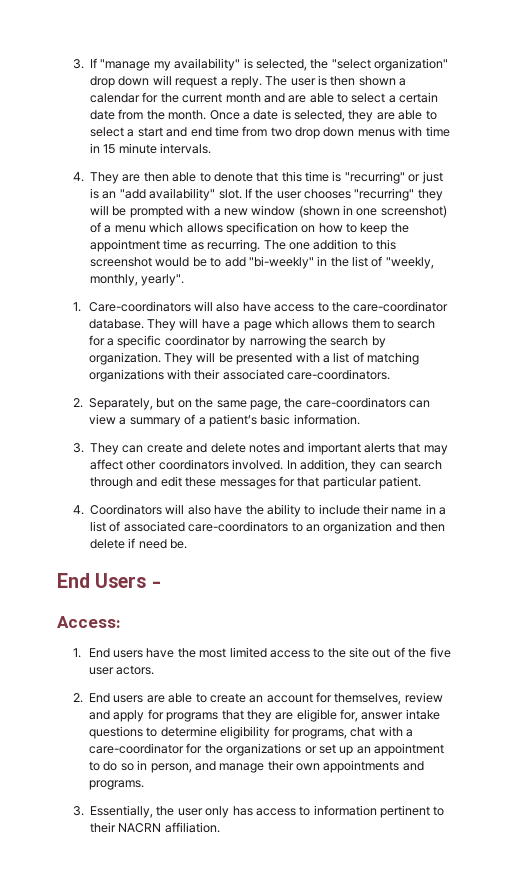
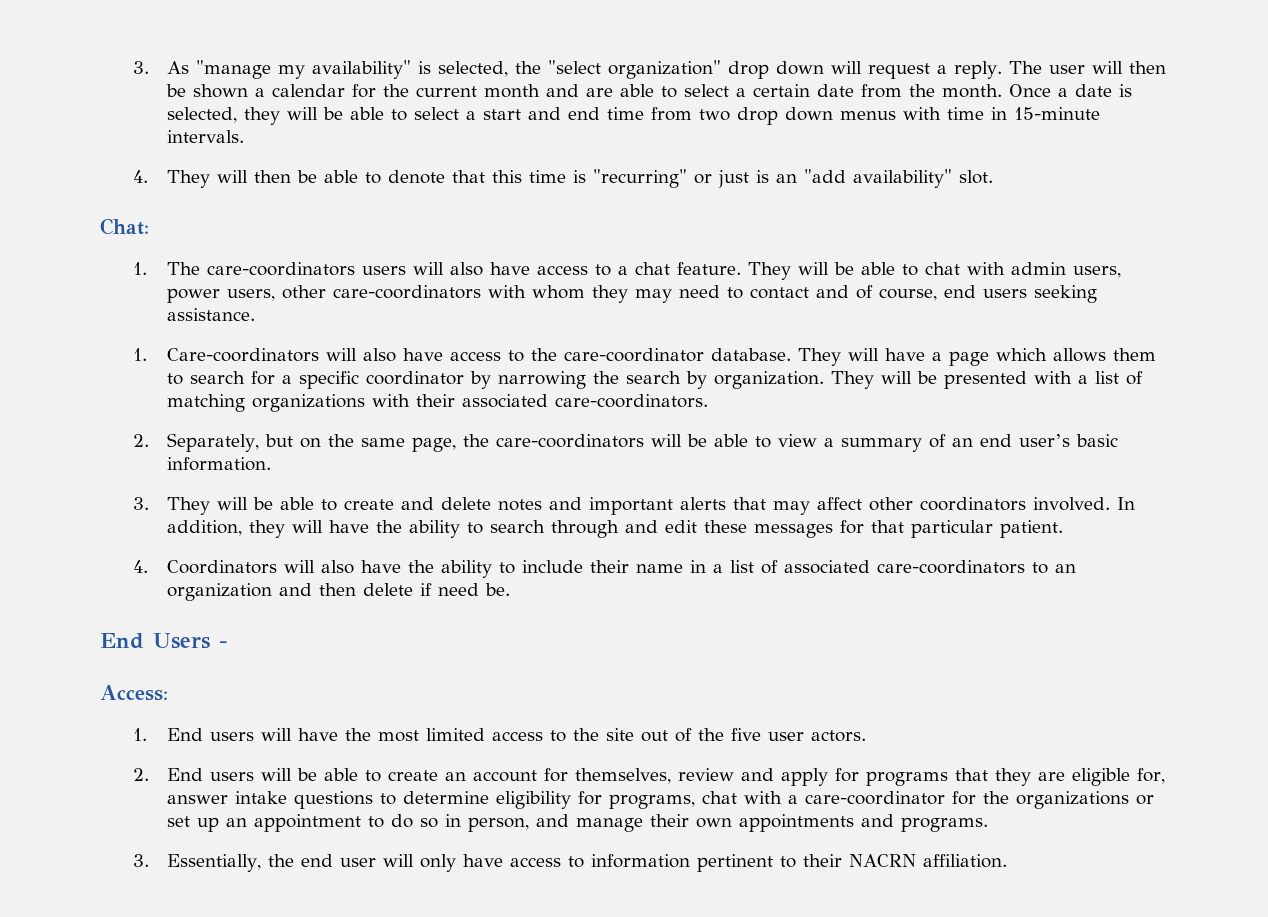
- 3. If "manage my availability" is selected, the "select organization" drop down will request a reply.
+ 3. As "manage my availability" is selected, the "select organization" drop down will request a reply.
- The user is then shown a calendar for the current month and are able to select a certain date from the month.
+ The user will then be shown a calendar for the current month and are able to select a certain date from the month.
- Once a date is selected, they are able to select a start and end time from two drop down menus with time in 15 minute intervals.
+ Once a date is selected, they will be able to select a start and end time from two drop down menus with time in 15-minute intervals.
- 4. They are then able to denote that this time is "recurring" or just is an "add availability" slot. If the user chooses "recurring" they will be prompted with a new window (shown in one screenshot) of a menu which allows specification on how to keep the appointment time as recurring. The one addition to this screenshot would be to add "bi-weekly" in the list of "weekly, monthly, yearly".
+ 4. They will then be able to denote that this time is "recurring" or just is an "add availability" slot.
+ Chat:
+ 1. The care-coordinators users will also have access to a chat feature. They will be able to chat with admin users, power users, other care-coordinators with whom they may need to contact and of course, end users seeking assistance.
- 2. Separately, but on the same page, the care-coordinators can view a summary of a patient’s basic information.
+ 2. Separately, but on the same page, the care-coordinators will be able to view a summary of an end user’s basic information.
- 3. They can create and delete notes and important alerts that may affect other coordinators involved.
+ 3. They will be able to create and delete notes and important alerts that may affect other coordinators involved.
- In addition, they can search through and edit these messages for that particular patient.
+ In addition, they will have the ability to search through and edit these messages for that particular patient.
- 1. End users have the most limited access to the site out of the five user actors.
+ 1. End users will have the most limited access to the site out of the five user actors.
- 2. End users are able to create an account for themselves, review and apply for programs that they are eligible for, answer intake questions to determine eligibility for programs, chat with a care-coordinator for the organizations or set up an appointment to do so in person, and manage their own appointments and programs.
+ 2. End users will be able to create an account for themselves, review and apply for programs that they are eligible for, answer intake questions to determine eligibility for programs, chat with a care-coordinator for the organizations or set up an appointment to do so in person, and manage their own appointments and programs.
- 3. Essentially, the user only has access to information pertinent to their NACRN affiliation.
+ 3. Essentially, the end user will only have access to information pertinent to their NACRN affiliation.

